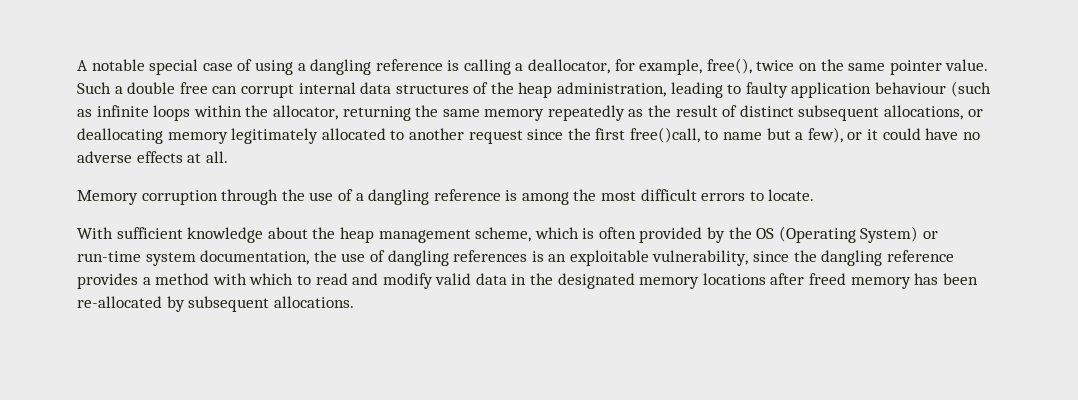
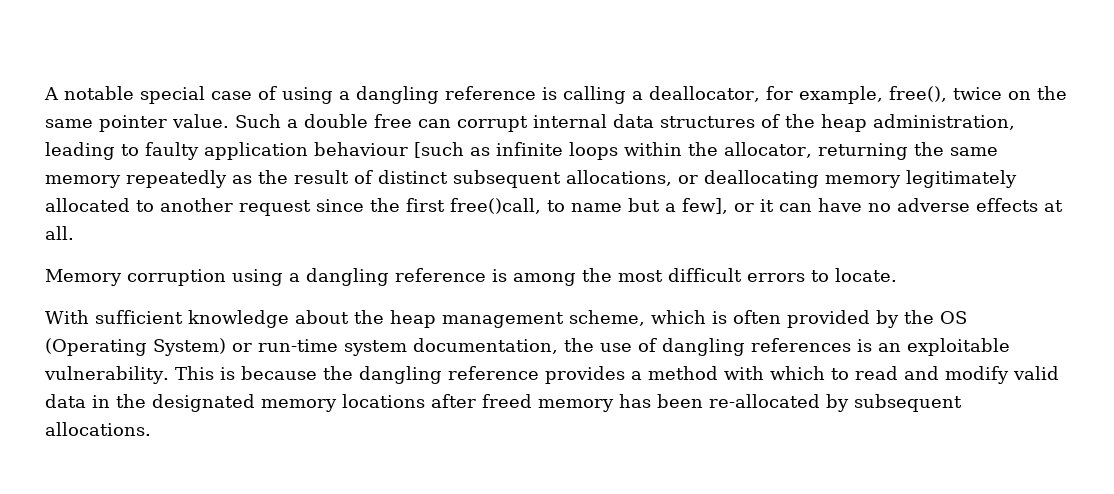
- Such a double free can corrupt internal data structures of the heap administration, leading to faulty application behaviour (such as infinite loops within the allocator, returning the same memory repeatedly as the result of distinct subsequent allocations, or deallocating memory legitimately allocated to another request since the first free()call, to name but a few), or it could have no adverse effects at all.
+ Such a double free can corrupt internal data structures of the heap administration, leading to faulty application behaviour [such as infinite loops within the allocator, returning the same memory repeatedly as the result of distinct subsequent allocations, or deallocating memory legitimately allocated to another request since the first free()call, to name but a few], or it can have no adverse effects at all.
- Memory corruption through the use of a dangling reference is among the most difficult errors to locate.
+ Memory corruption using a dangling reference is among the most difficult errors to locate.
- With sufficient knowledge about the heap management scheme, which is often provided by the OS (Operating System) or run-time system documentation, the use of dangling references is an exploitable vulnerability, since the dangling reference provides a method with which to read and modify valid data in the designated memory locations after freed memory has been re-allocated by subsequent allocations.
+ With sufficient knowledge about the heap management scheme, which is often provided by the OS (Operating System) or run-time system documentation, the use of dangling references is an exploitable vulnerability. This is because the dangling reference provides a method with which to read and modify valid data in the designated memory locations after freed memory has been re-allocated by subsequent allocations.

